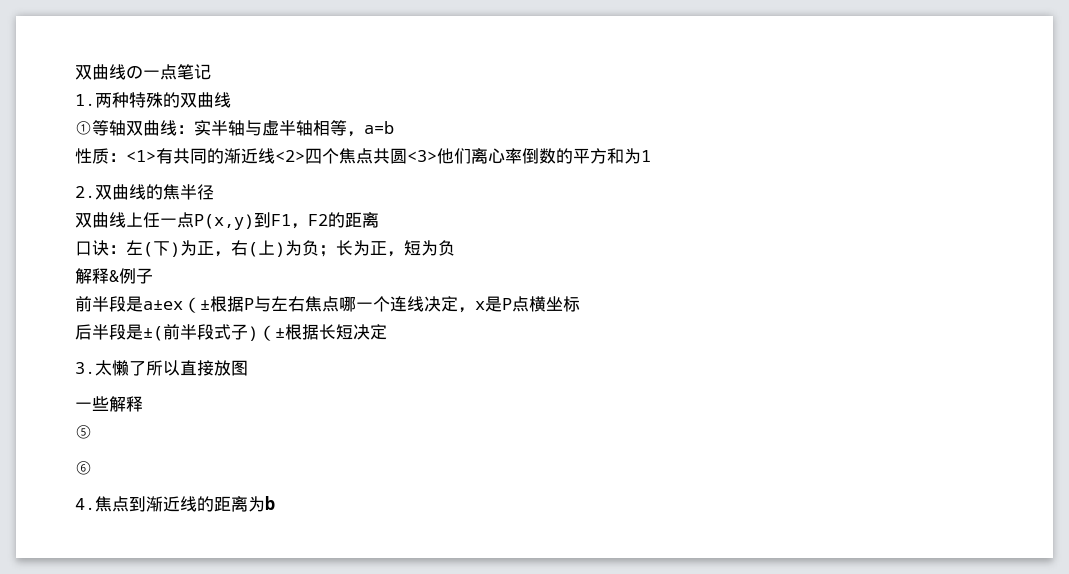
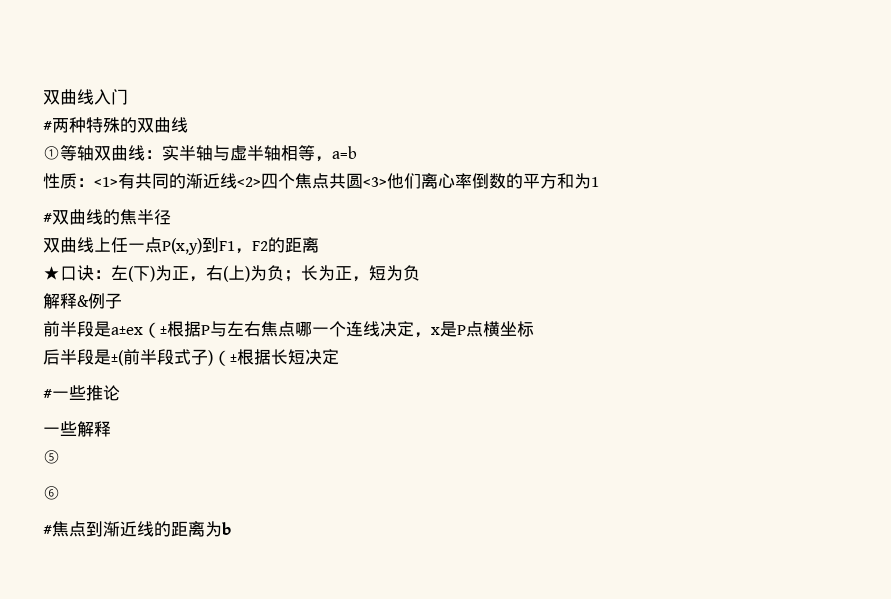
- 双曲线の一点笔记
- 1.两种特殊的双曲线
+ 双曲线入门
+ #两种特殊的双曲线
- 2.双曲线的焦半径
+ #双曲线的焦半径
- 口诀：左(下)为正，右(上)为负；长为正，短为负
+ ★口诀：左(下)为正，右(上)为负；长为正，短为负
- 3.太懒了所以直接放图
+ #一些推论
- 4.焦点到渐近线的距离为b
+ #焦点到渐近线的距离为b

